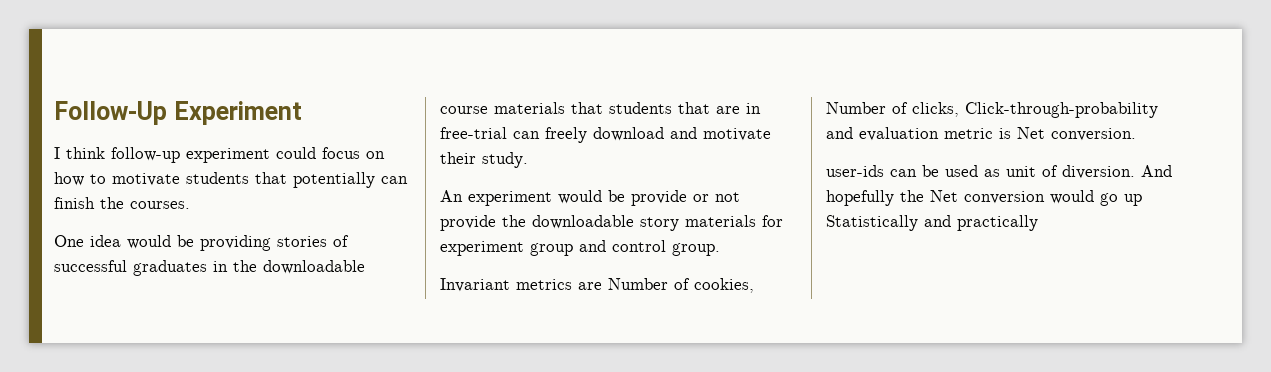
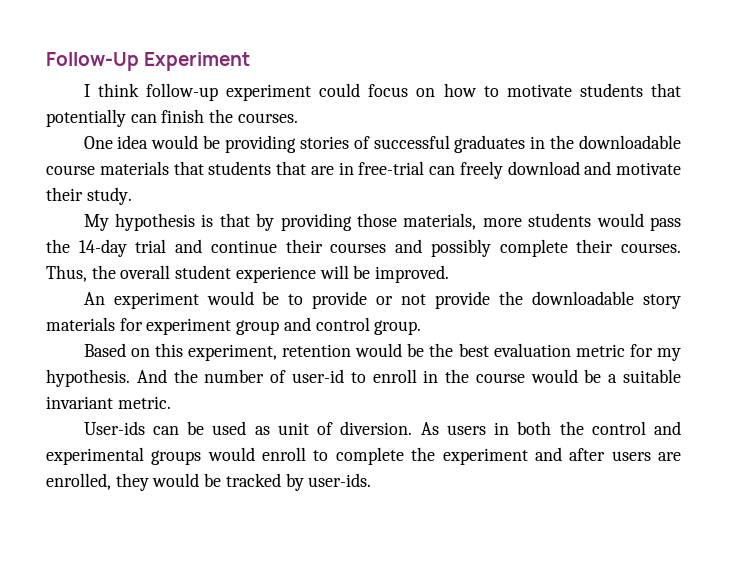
+ My hypothesis is that by providing those materials, more students would pass the 14-day trial and continue their courses and possibly complete their courses. Thus, the overall student experience will be improved.
- An experiment would be provide or not provide the downloadable story materials for experiment group and control group.
+ An experiment would be to provide or not provide the downloadable story materials for experiment group and control group.
- Invariant metrics are Number of cookies, Number of clicks, Click-through-probability and evaluation metric is Net conversion.
- user-ids can be used as unit of diversion.
+ Based on this experiment, retention would be the best evaluation metric for my hypothesis. And the number of user-id to enroll in the course would be a suitable invariant metric.
+ User-ids can be used as unit of diversion.
- And hopefully the Net conversion would go up Statistically and practically
+ As users in both the control and experimental groups would enroll to complete the experiment and after users are enrolled, they would be tracked by user-ids.

